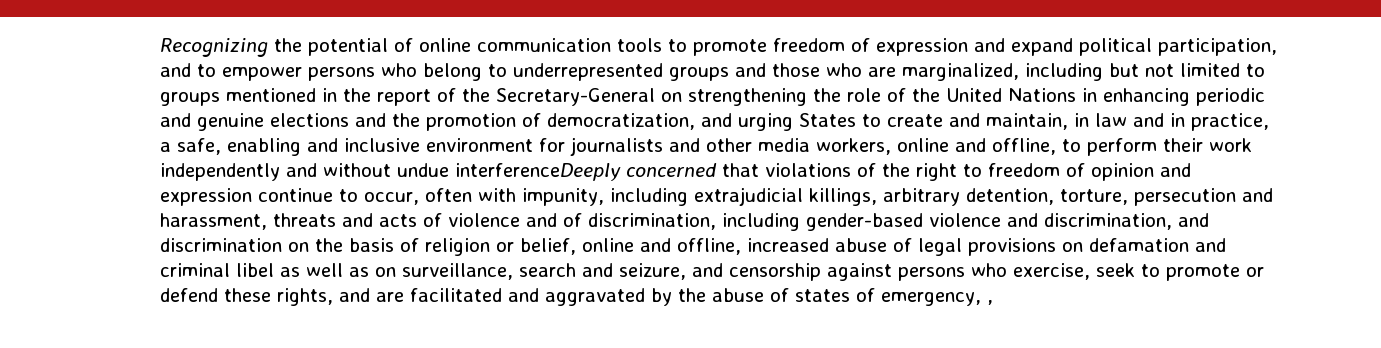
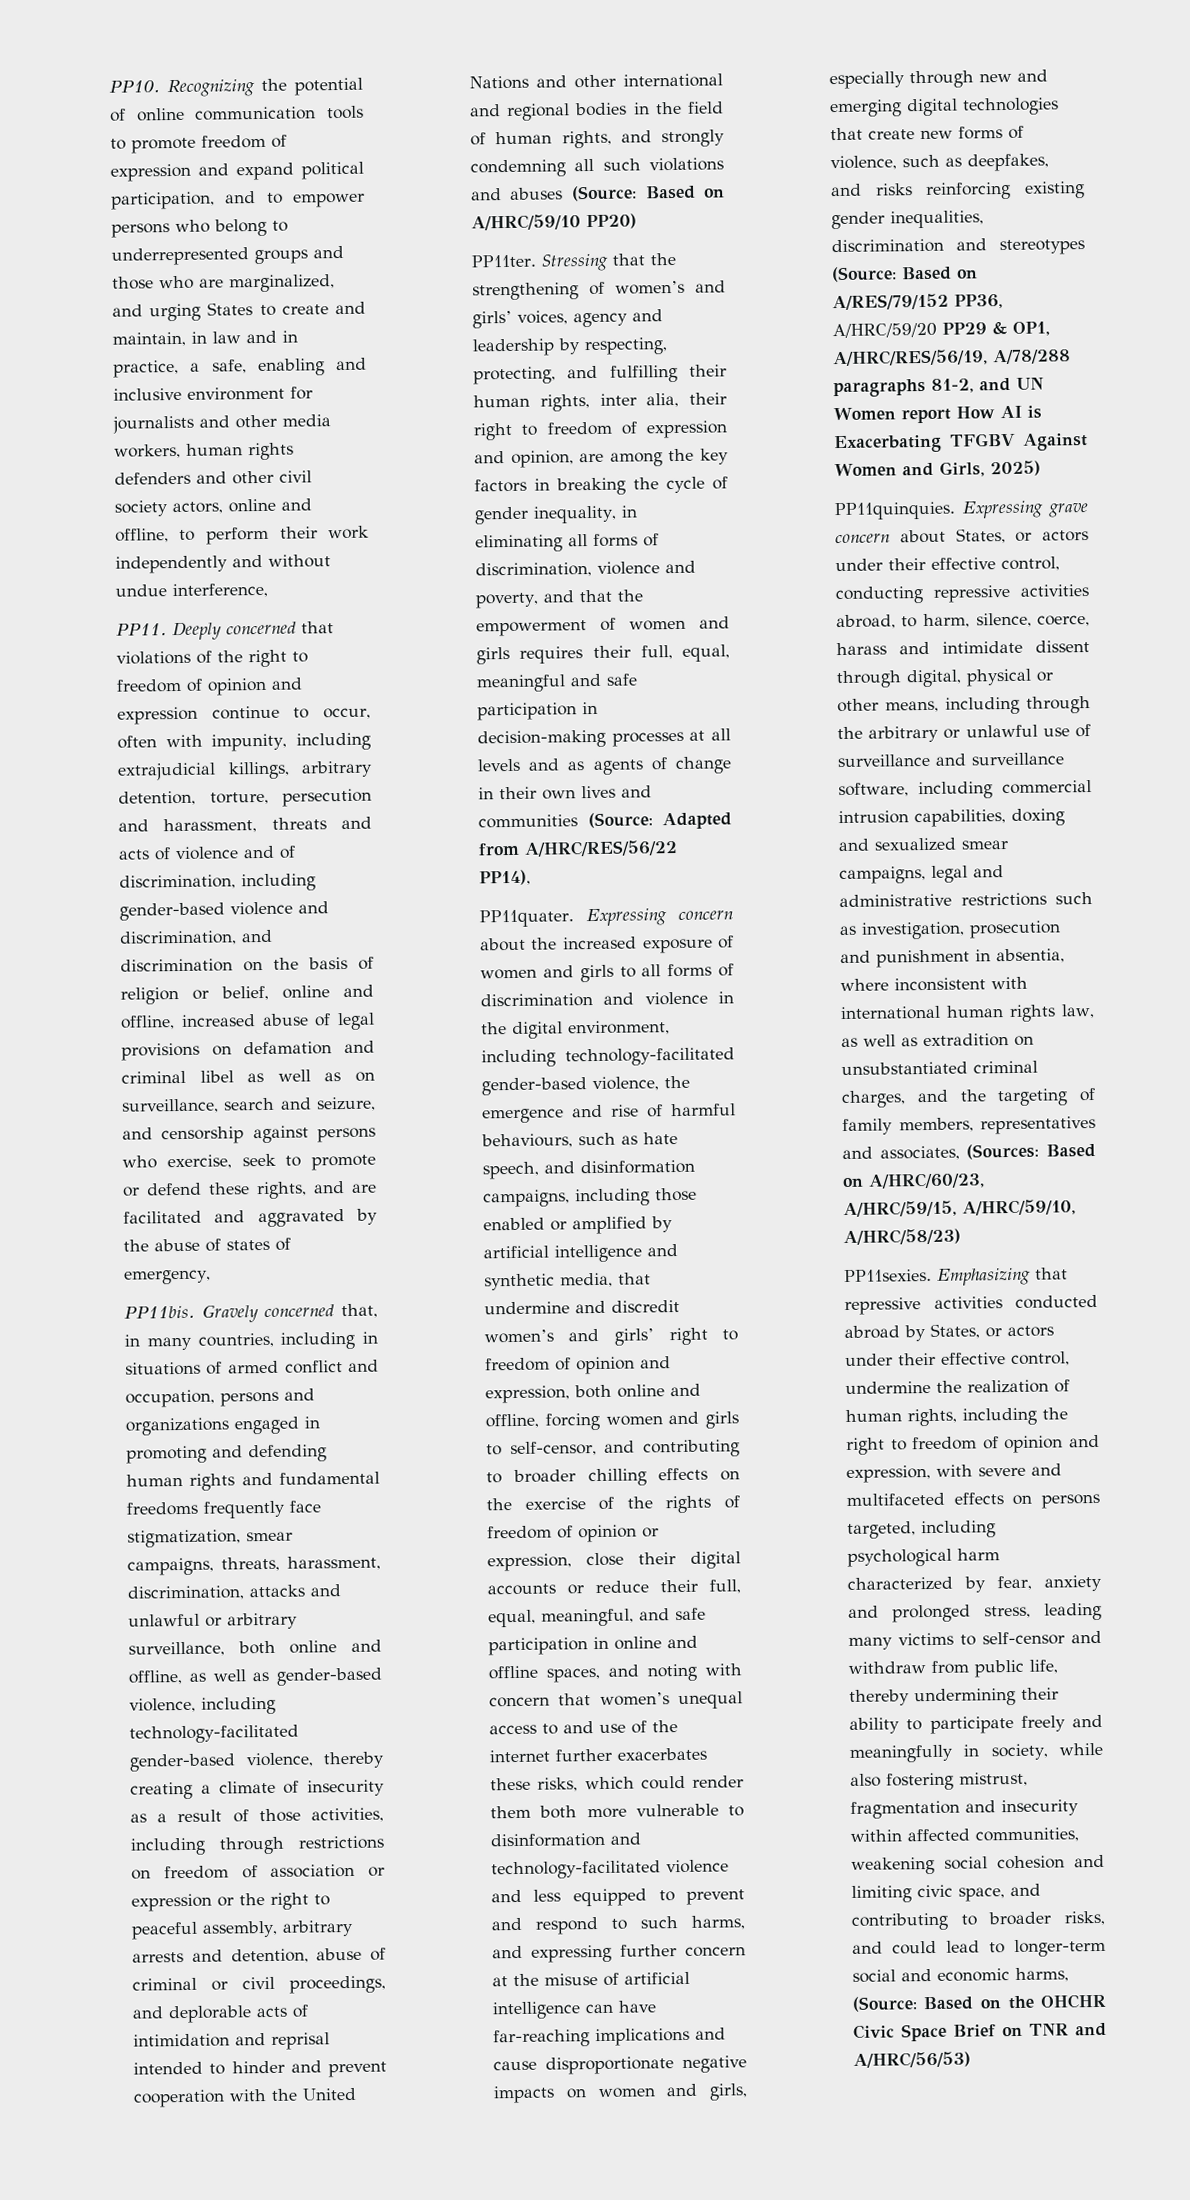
+ PP10.
- Recognizing the potential of online communication tools to promote freedom of expression and expand political participation, and to empower persons who belong to underrepresented groups and those who are marginalized, including but not limited to groups mentioned in the report of the Secretary-General on strengthening the role of the United Nations in enhancing periodic and genuine elections and the promotion of democratization, and urging States to create and maintain, in law and in practice, a safe, enabling and inclusive environment for journalists and other media workers, online and offline, to perform their work independently and without undue interferenceDeeply concerned that violations of the right to freedom of opinion and expression continue to occur, often with impunity, including extrajudicial killings, arbitrary detention, torture, persecution and harassment, threats and acts of violence and of discrimination, including gender-based violence and discrimination, and discrimination on the basis of religion or belief, online and offline, increased abuse of legal provisions on defamation and criminal libel as well as on surveillance, search and seizure, and censorship against persons who exercise, seek to promote or defend these rights, and are facilitated and aggravated by the abuse of states of emergency, ,
+ Recognizing the potential of online communication tools to promote freedom of expression and expand political participation, and to empower persons who belong to underrepresented groups and those who are marginalized, and urging States to create and maintain, in law and in practice, a safe, enabling and inclusive environment for journalists and other media workers, human rights defenders and other civil society actors, online and offline, to perform their work independently and without undue interference,
+ PP11. Deeply concerned that violations of the right to freedom of opinion and expression continue to occur, often with impunity, including extrajudicial killings, arbitrary detention, torture, persecution and harassment, threats and acts of violence and of discrimination, including gender-based violence and discrimination, and discrimination on the basis of religion or belief, online and offline, increased abuse of legal provisions on defamation and criminal libel as well as on surveillance, search and seizure, and censorship against persons who exercise, seek to promote or defend these rights, and are facilitated and aggravated by the abuse of states of emergency,
+ PP11bis. Gravely concerned that, in many countries, including in situations of armed conflict and occupation, persons and organizations engaged in promoting and defending human rights and fundamental freedoms frequently face stigmatization, smear campaigns, threats, harassment, discrimination, attacks and unlawful or arbitrary surveillance, both online and offline, as well as gender-based violence, including technology-facilitated gender-based violence, thereby creating a climate of insecurity as a result of those activities, including through restrictions on freedom of association or expression or the right to peaceful assembly, arbitrary arrests and detention, abuse of criminal or civil proceedings, and deplorable acts of intimidation and reprisal intended to hinder and prevent cooperation with the United Nations and other international and regional bodies in the field of human rights, and strongly condemning all such violations and abuses (Source: Based on A/HRC/59/10 PP20)
+ PP11ter. Stressing that the strengthening of women’s and girls’ voices, agency and leadership by respecting, protecting, and fulfilling their human rights, inter alia, their right to freedom of expression and opinion, are among the key factors in breaking the cycle of gender inequality, in eliminating all forms of discrimination, violence and poverty, and that the empowerment of women and girls requires their full, equal, meaningful and safe participation in decision-making processes at all levels and as agents of change in their own lives and communities (Source: Adapted from A/HRC/RES/56/22 PP14),
+ PP11quater. Expressing concern about the increased exposure of women and girls to all forms of discrimination and violence in the digital environment, including technology-facilitated gender-based violence, the emergence and rise of harmful behaviours, such as hate speech, and disinformation campaigns, including those enabled or amplified by artificial intelligence and synthetic media, that undermine and discredit women’s and girls’ right to freedom of opinion and expression, both online and offline, forcing women and girls to self-censor, and contributing to broader chilling effects on the exercise of the rights of freedom of opinion or expression, close their digital accounts or reduce their full, equal, meaningful, and safe participation in online and offline spaces, and noting with concern that women’s unequal access to and use of the internet further exacerbates these risks, which could render them both more vulnerable to disinformation and technology-facilitated violence and less equipped to prevent and respond to such harms, and expressing further concern at the misuse of artificial intelligence can have far-reaching implications and cause disproportionate negative impacts on women and girls, especially through new and emerging digital technologies that create new forms of violence, such as deepfakes, and risks reinforcing existing gender inequalities, discrimination and stereotypes (Source: Based on A/RES/79/152 PP36, A/HRC/59/20 PP29 & OP1, A/HRC/RES/56/19, A/78/288 paragraphs 81-2, and UN Women report How AI is Exacerbating TFGBV Against Women and Girls, 2025)
+ PP11quinquies. Expressing grave concern about States, or actors under their effective control, conducting repressive activities abroad, to harm, silence, coerce, harass and intimidate dissent through digital, physical or other means, including through the arbitrary or unlawful use of surveillance and surveillance software, including commercial intrusion capabilities, doxing and sexualized smear campaigns, legal and administrative restrictions such as investigation, prosecution and punishment in absentia, where inconsistent with international human rights law, as well as extradition on unsubstantiated criminal charges, and the targeting of family members, representatives and associates, (Sources: Based on A/HRC/60/23, A/HRC/59/15, A/HRC/59/10, A/HRC/58/23)
+ PP11sexies. Emphasizing that repressive activities conducted abroad by States, or actors under their effective control, undermine the realization of human rights, including the right to freedom of opinion and expression, with severe and multifaceted effects on persons targeted, including psychological harm characterized by fear, anxiety and prolonged stress, leading many victims to self-censor and withdraw from public life, thereby undermining their ability to participate freely and meaningfully in society, while also fostering mistrust, fragmentation and insecurity within affected communities, weakening social cohesion and limiting civic space, and contributing to broader risks, and could lead to longer-term social and economic harms, (Source: Based on the OHCHR Civic Space Brief on TNR and A/HRC/56/53)

